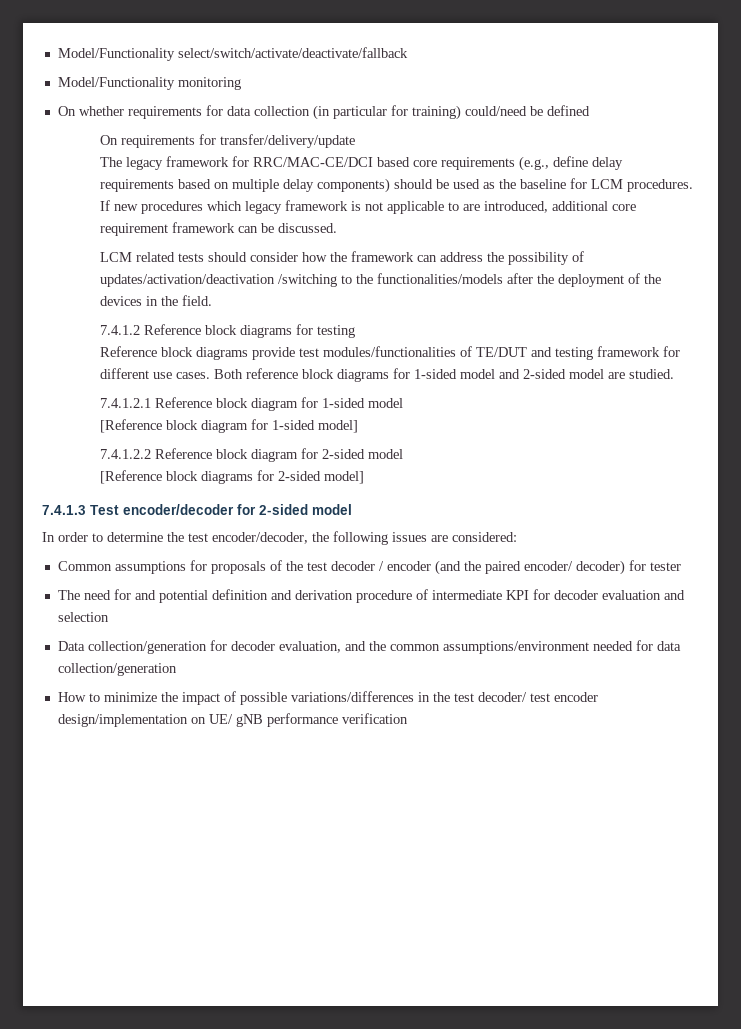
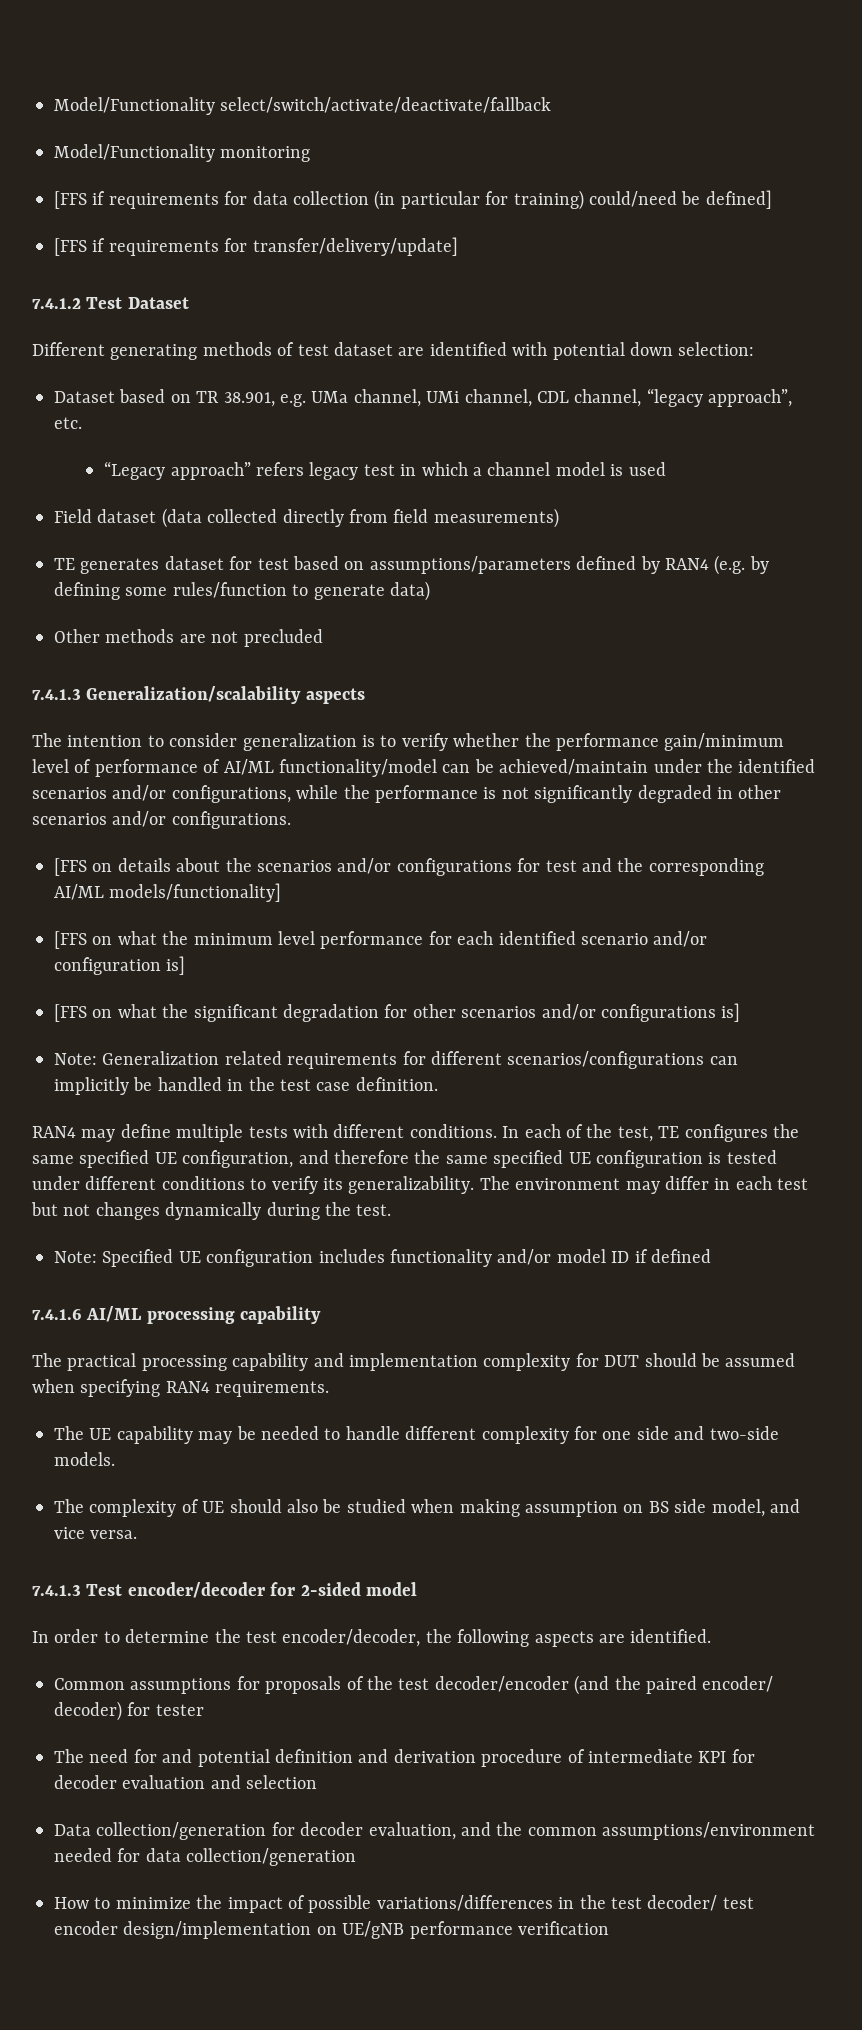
- On whether requirements for data collection (in particular for training) could/need be defined
- On requirements for transfer/delivery/update
- The legacy framework for RRC/MAC-CE/DCI based core requirements (e.g., define delay requirements based on multiple delay components) should be used as the baseline for LCM procedures. If new procedures which legacy framework is not applicable to are introduced, additional core requirement framework can be discussed.
- LCM related tests should consider how the framework can address the possibility of updates/activation/deactivation /switching to the functionalities/models after the deployment of the devices in the field.
- 7.4.1.2 Reference block diagrams for testing
- Reference block diagrams provide test modules/functionalities of TE/DUT and testing framework for different use cases. Both reference block diagrams for 1-sided model and 2-sided model are studied.
- 7.4.1.2.1 Reference block diagram for 1-sided model
- [Reference block diagram for 1-sided model]
- 7.4.1.2.2 Reference block diagram for 2-sided model
- [Reference block diagrams for 2-sided model]
+ [FFS if requirements for data collection (in particular for training) could/need be defined]
+ [FFS if requirements for transfer/delivery/update]
+ 7.4.1.2 Test Dataset
+ Different generating methods of test dataset are identified with potential down selection:
+ Dataset based on TR 38.901, e.g. UMa channel, UMi channel, CDL channel, “legacy approach”, etc.
+ “Legacy approach” refers legacy test in which a channel model is used
+ Field dataset (data collected directly from field measurements)
+ TE generates dataset for test based on assumptions/parameters defined by RAN4 (e.g. by defining some rules/function to generate data)
+ Other methods are not precluded
+ 7.4.1.3 Generalization/scalability aspects
+ The intention to consider generalization is to verify whether the performance gain/minimum level of performance of AI/ML functionality/model can be achieved/maintain under the identified scenarios and/or configurations, while the performance is not significantly degraded in other scenarios and/or configurations.
+ [FFS on details about the scenarios and/or configurations for test and the corresponding AI/ML models/functionality]
+ [FFS on what the minimum level performance for each identified scenario and/or configuration is]
+ [FFS on what the significant degradation for other scenarios and/or configurations is]
+ Note: Generalization related requirements for different scenarios/configurations can implicitly be handled in the test case definition.
+ RAN4 may define multiple tests with different conditions. In each of the test, TE configures the same specified UE configuration, and therefore the same specified UE configuration is tested under different conditions to verify its generalizability. The environment may differ in each test but not changes dynamically during the test.
+ Note: Specified UE configuration includes functionality and/or model ID if defined
+ 7.4.1.6 AI/ML processing capability
+ The practical processing capability and implementation complexity for DUT should be assumed when specifying RAN4 requirements.
+ The UE capability may be needed to handle different complexity for one side and two-side models.
+ The complexity of UE should also be studied when making assumption on BS side model, and vice versa.
- In order to determine the test encoder/decoder, the following issues are considered:
+ In order to determine the test encoder/decoder, the following aspects are identified.
- Common assumptions for proposals of the test decoder / encoder (and the paired encoder/ decoder) for tester
+ Common assumptions for proposals of the test decoder/encoder (and the paired encoder/ decoder) for tester
- How to minimize the impact of possible variations/differences in the test decoder/ test encoder design/implementation on UE/ gNB performance verification
+ How to minimize the impact of possible variations/differences in the test decoder/ test encoder design/implementation on UE/gNB performance verification

